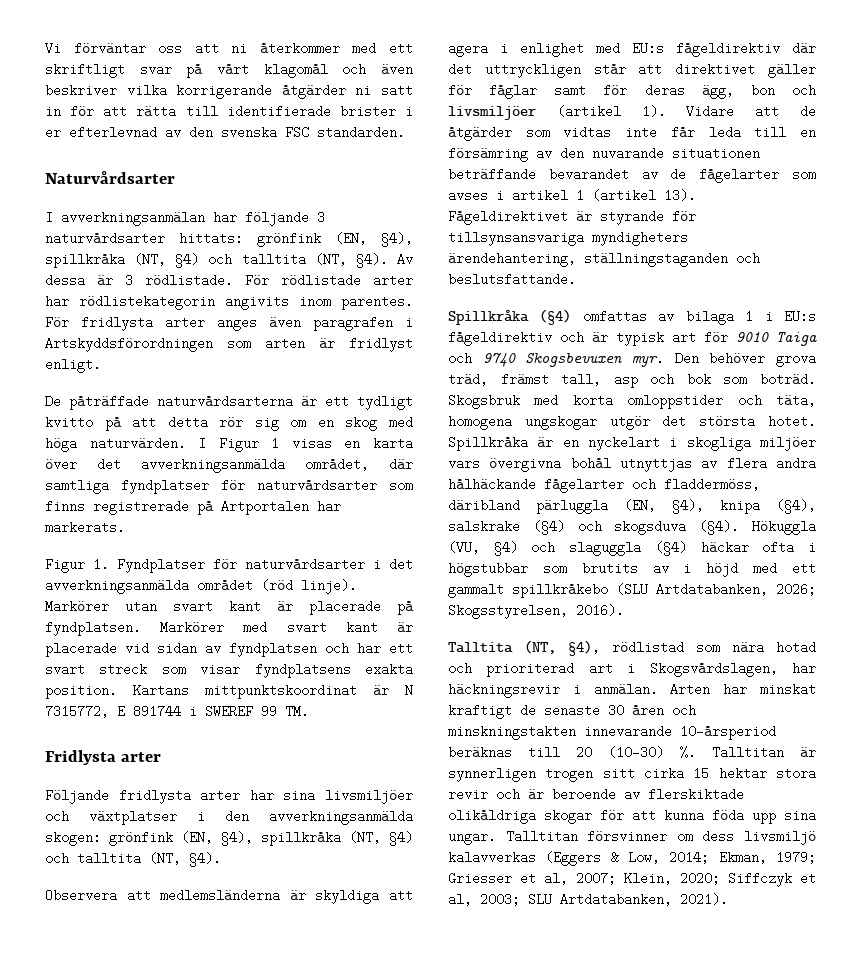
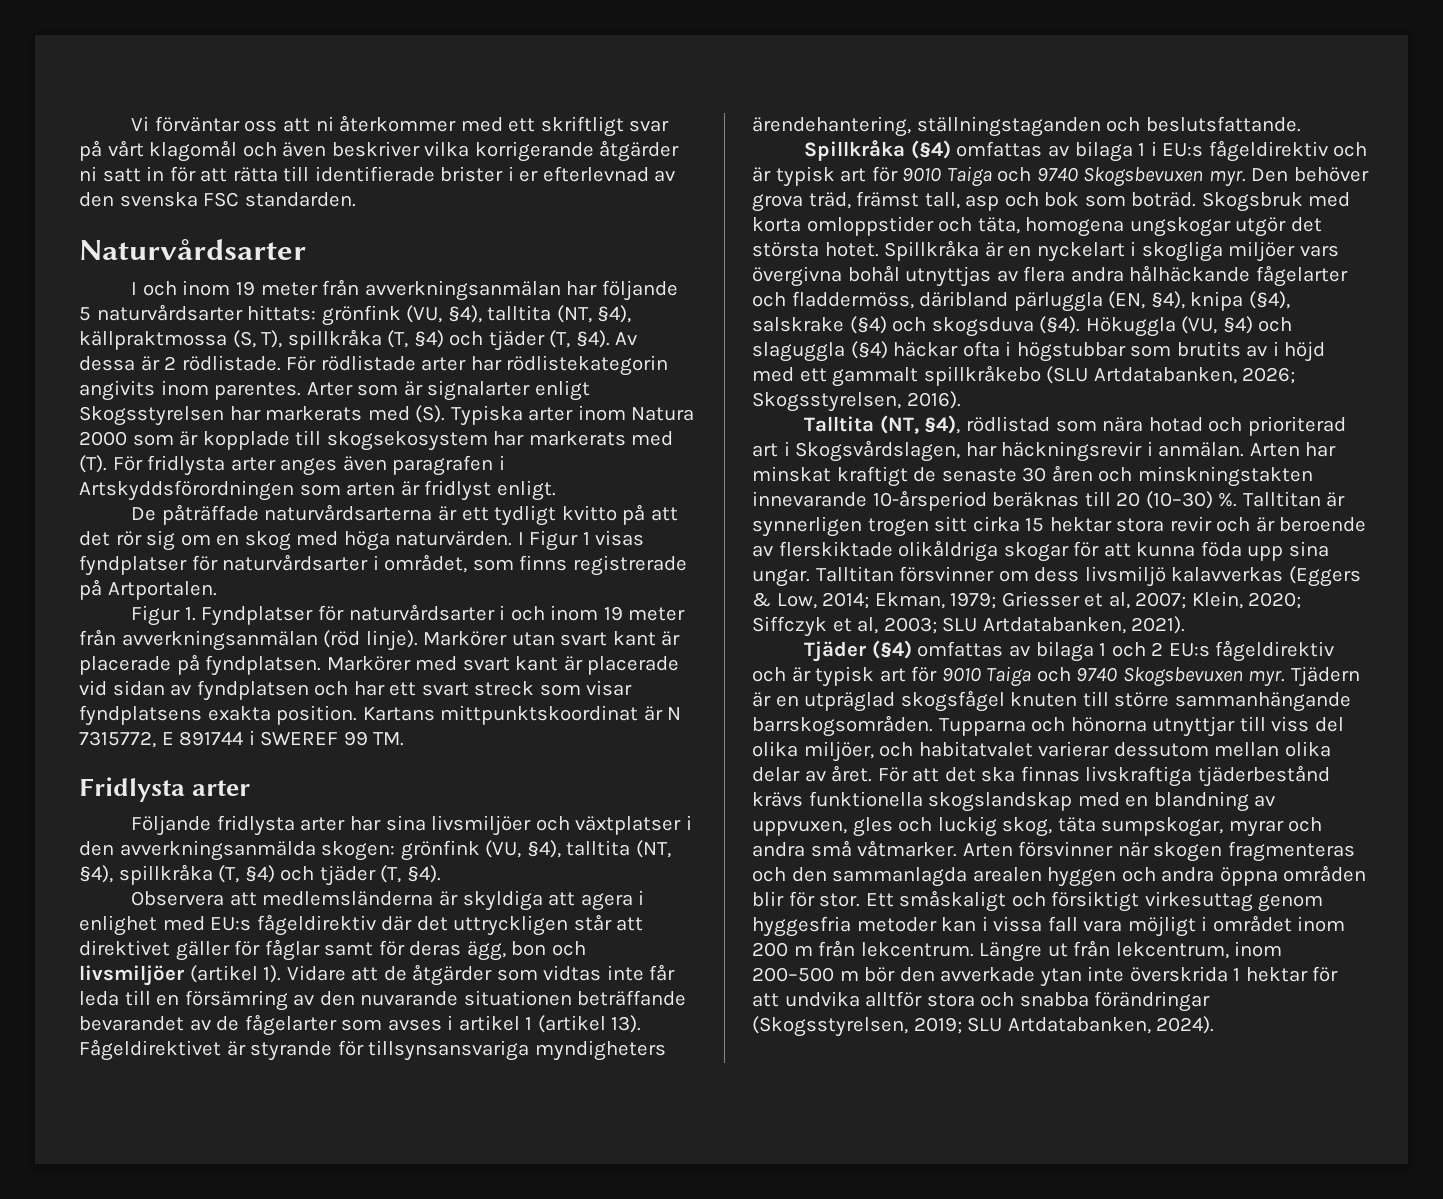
- I avverkningsanmälan har följande 3 naturvårdsarter hittats: grönfink (EN, §4), spillkråka (NT, §4) och talltita (NT, §4).
+ I och inom 19 meter från avverkningsanmälan har följande 5 naturvårdsarter hittats: grönfink (VU, §4), talltita (NT, §4), källpraktmossa (S, T), spillkråka (T, §4) och tjäder (T, §4).
- Av dessa är 3 rödlistade.
+ Av dessa är 2 rödlistade.
- För fridlysta arter anges även paragrafen i Artskyddsförordningen som arten är fridlyst enligt.
+ Arter som är signalarter enligt Skogsstyrelsen har markerats med (S). Typiska arter inom Natura 2000 som är kopplade till skogsekosystem har markerats med (T). För fridlysta arter anges även paragrafen i Artskyddsförordningen som arten är fridlyst enligt.
- De påträffade naturvårdsarterna är ett tydligt kvitto på att detta rör sig om en skog med höga naturvärden.
+ De påträffade naturvårdsarterna är ett tydligt kvitto på att det rör sig om en skog med höga naturvärden.
- I Figur 1 visas en karta över det avverkningsanmälda området, där samtliga fyndplatser för naturvårdsarter som finns registrerade på Artportalen har markerats.
+ I Figur 1 visas fyndplatser för naturvårdsarter i området, som finns registrerade på Artportalen.
- Figur 1. Fyndplatser för naturvårdsarter i det avverkningsanmälda området (röd linje).
+ Figur 1. Fyndplatser för naturvårdsarter i och inom 19 meter från avverkningsanmälan (röd linje).
- Följande fridlysta arter har sina livsmiljöer och växtplatser i den avverkningsanmälda skogen: grönfink (EN, §4), spillkråka (NT, §4) och talltita (NT, §4).
+ Följande fridlysta arter har sina livsmiljöer och växtplatser i den avverkningsanmälda skogen: grönfink (VU, §4), talltita (NT, §4), spillkråka (T, §4) och tjäder (T, §4).
+ Tjäder (§4) omfattas av bilaga 1 och 2 EU:s fågeldirektiv och är typisk art för 9010 Taiga och 9740 Skogsbevuxen myr. Tjädern är en utpräglad skogsfågel knuten till större sammanhängande barrskogsområden. Tupparna och hönorna utnyttjar till viss del olika miljöer, och habitatvalet varierar dessutom mellan olika delar av året. För att det ska finnas livskraftiga tjäderbestånd krävs funktionella skogslandskap med en blandning av uppvuxen, gles och luckig skog, täta sumpskogar, myrar och andra små våtmarker. Arten försvinner när skogen fragmenteras och den sammanlagda arealen hyggen och andra öppna områden blir för stor. Ett småskaligt och försiktigt virkesuttag genom hyggesfria metoder kan i vissa fall vara möjligt i området inom 200 m från lekcentrum. Längre ut från lekcentrum, inom 200–500 m bör den avverkade ytan inte överskrida 1 hektar för att undvika alltför stora och snabba förändringar (Skogsstyrelsen, 2019; SLU Artdatabanken, 2024).

